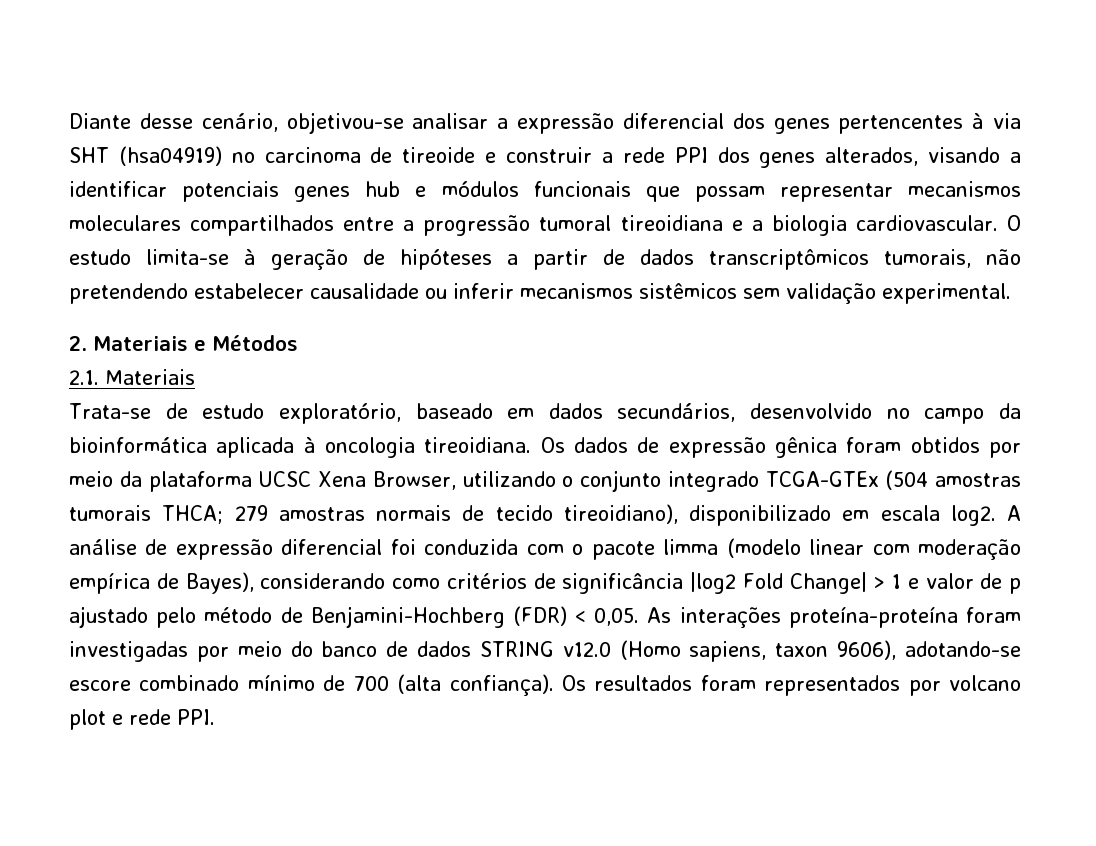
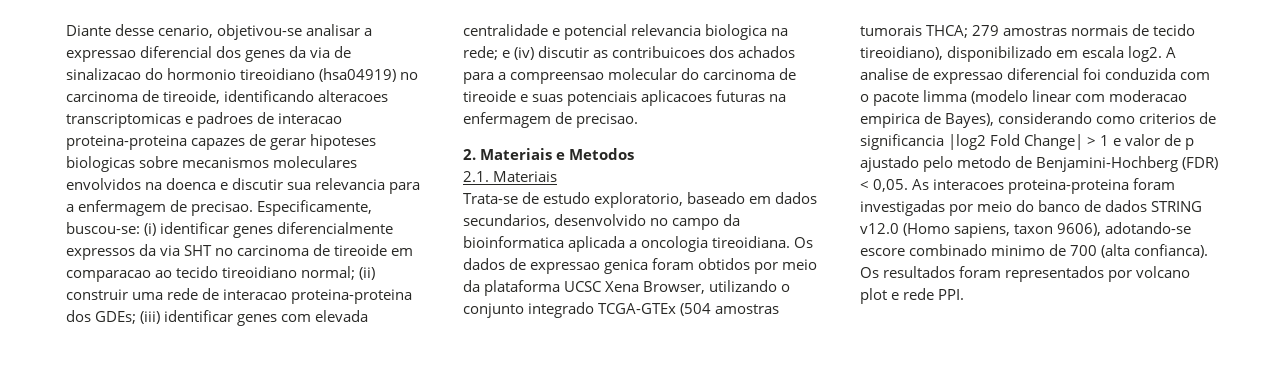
- Diante desse cenário, objetivou-se analisar a expressão diferencial dos genes pertencentes à via SHT (hsa04919) no carcinoma de tireoide e construir a rede PPI dos genes alterados, visando a identificar potenciais genes hub e módulos funcionais que possam representar mecanismos moleculares compartilhados entre a progressão tumoral tireoidiana e a biologia cardiovascular. O estudo limita-se à geração de hipóteses a partir de dados transcriptômicos tumorais, não pretendendo estabelecer causalidade ou inferir mecanismos sistêmicos sem validação experimental.
+ Diante desse cenario, objetivou-se analisar a expressao diferencial dos genes da via de sinalizacao do hormonio tireoidiano (hsa04919) no carcinoma de tireoide, identificando alteracoes transcriptomicas e padroes de interacao proteina-proteina capazes de gerar hipoteses biologicas sobre mecanismos moleculares envolvidos na doenca e discutir sua relevancia para a enfermagem de precisao. Especificamente, buscou-se: (i) identificar genes diferencialmente expressos da via SHT no carcinoma de tireoide em comparacao ao tecido tireoidiano normal; (ii) construir uma rede de interacao proteina-proteina dos GDEs; (iii) identificar genes com elevada centralidade e potencial relevancia biologica na rede; e (iv) discutir as contribuicoes dos achados para a compreensao molecular do carcinoma de tireoide e suas potenciais aplicacoes futuras na enfermagem de precisao.
- 2. Materiais e Métodos
+ 2. Materiais e Metodos
- Trata-se de estudo exploratório, baseado em dados secundários, desenvolvido no campo da bioinformática aplicada à oncologia tireoidiana.
+ Trata-se de estudo exploratorio, baseado em dados secundarios, desenvolvido no campo da bioinformatica aplicada a oncologia tireoidiana.
- Os dados de expressão gênica foram obtidos por meio da plataforma UCSC Xena Browser, utilizando o conjunto integrado TCGA-GTEx (504 amostras tumorais THCA; 279 amostras normais de tecido tireoidiano), disponibilizado em escala log2.
+ Os dados de expressao genica foram obtidos por meio da plataforma UCSC Xena Browser, utilizando o conjunto integrado TCGA-GTEx (504 amostras tumorais THCA; 279 amostras normais de tecido tireoidiano), disponibilizado em escala log2.
- A análise de expressão diferencial foi conduzida com o pacote limma (modelo linear com moderação empírica de Bayes), considerando como critérios de significância |log2 Fold Change| > 1 e valor de p ajustado pelo método de Benjamini-Hochberg (FDR) < 0,05.
+ A analise de expressao diferencial foi conduzida com o pacote limma (modelo linear com moderacao empirica de Bayes), considerando como criterios de significancia |log2 Fold Change| > 1 e valor de p ajustado pelo metodo de Benjamini-Hochberg (FDR) < 0,05.
- As interações proteína-proteína foram investigadas por meio do banco de dados STRING v12.0 (Homo sapiens, taxon 9606), adotando-se escore combinado mínimo de 700 (alta confiança).
+ As interacoes proteina-proteina foram investigadas por meio do banco de dados STRING v12.0 (Homo sapiens, taxon 9606), adotando-se escore combinado minimo de 700 (alta confianca).

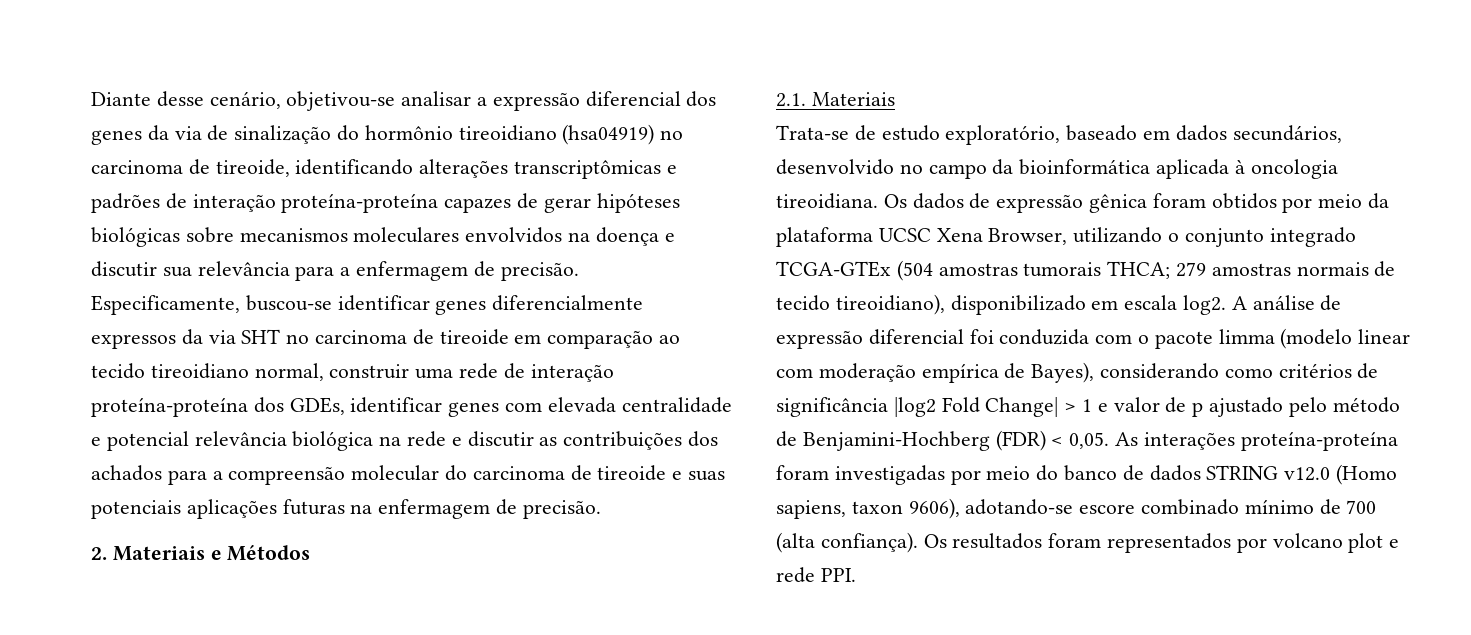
- Diante desse cenario, objetivou-se analisar a expressao diferencial dos genes da via de sinalizacao do hormonio tireoidiano (hsa04919) no carcinoma de tireoide, identificando alteracoes transcriptomicas e padroes de interacao proteina-proteina capazes de gerar hipoteses biologicas sobre mecanismos moleculares envolvidos na doenca e discutir sua relevancia para a enfermagem de precisao. Especificamente, buscou-se: (i) identificar genes diferencialmente expressos da via SHT no carcinoma de tireoide em comparacao ao tecido tireoidiano normal; (ii) construir uma rede de interacao proteina-proteina dos GDEs; (iii) identificar genes com elevada centralidade e potencial relevancia biologica na rede; e (iv) discutir as contribuicoes dos achados para a compreensao molecular do carcinoma de tireoide e suas potenciais aplicacoes futuras na enfermagem de precisao.
+ Diante desse cenário, objetivou-se analisar a expressão diferencial dos genes da via de sinalização do hormônio tireoidiano (hsa04919) no carcinoma de tireoide, identificando alterações transcriptômicas e padrões de interação proteína-proteína capazes de gerar hipóteses biológicas sobre mecanismos moleculares envolvidos na doença e discutir sua relevância para a enfermagem de precisão. Especificamente, buscou-se identificar genes diferencialmente expressos da via SHT no carcinoma de tireoide em comparação ao tecido tireoidiano normal, construir uma rede de interação proteína-proteína dos GDEs, identificar genes com elevada centralidade e potencial relevância biológica na rede e discutir as contribuições dos achados para a compreensão molecular do carcinoma de tireoide e suas potenciais aplicações futuras na enfermagem de precisão.
- 2. Materiais e Metodos
+ 2. Materiais e Métodos
- Trata-se de estudo exploratorio, baseado em dados secundarios, desenvolvido no campo da bioinformatica aplicada a oncologia tireoidiana.
+ Trata-se de estudo exploratório, baseado em dados secundários, desenvolvido no campo da bioinformática aplicada à oncologia tireoidiana.
- Os dados de expressao genica foram obtidos por meio da plataforma UCSC Xena Browser, utilizando o conjunto integrado TCGA-GTEx (504 amostras tumorais THCA; 279 amostras normais de tecido tireoidiano), disponibilizado em escala log2.
+ Os dados de expressão gênica foram obtidos por meio da plataforma UCSC Xena Browser, utilizando o conjunto integrado TCGA-GTEx (504 amostras tumorais THCA; 279 amostras normais de tecido tireoidiano), disponibilizado em escala log2.
- A analise de expressao diferencial foi conduzida com o pacote limma (modelo linear com moderacao empirica de Bayes), considerando como criterios de significancia |log2 Fold Change| > 1 e valor de p ajustado pelo metodo de Benjamini-Hochberg (FDR) < 0,05.
+ A análise de expressão diferencial foi conduzida com o pacote limma (modelo linear com moderação empírica de Bayes), considerando como critérios de significância |log2 Fold Change| > 1 e valor de p ajustado pelo método de Benjamini-Hochberg (FDR) < 0,05.
- As interacoes proteina-proteina foram investigadas por meio do banco de dados STRING v12.0 (Homo sapiens, taxon 9606), adotando-se escore combinado minimo de 700 (alta confianca).
+ As interações proteína-proteína foram investigadas por meio do banco de dados STRING v12.0 (Homo sapiens, taxon 9606), adotando-se escore combinado mínimo de 700 (alta confiança).

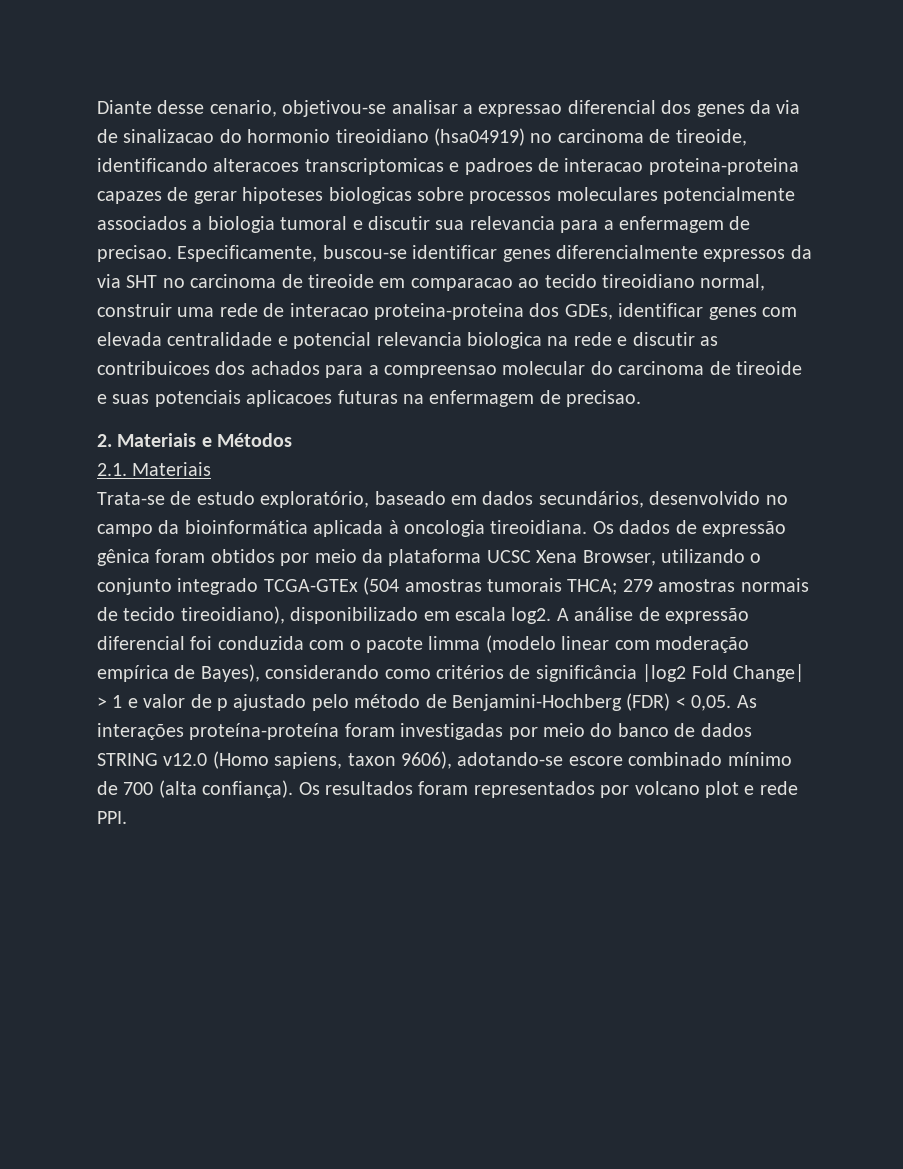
- Diante desse cenário, objetivou-se analisar a expressão diferencial dos genes da via de sinalização do hormônio tireoidiano (hsa04919) no carcinoma de tireoide, identificando alterações transcriptômicas e padrões de interação proteína-proteína capazes de gerar hipóteses biológicas sobre mecanismos moleculares envolvidos na doença e discutir sua relevância para a enfermagem de precisão.
+ Diante desse cenario, objetivou-se analisar a expressao diferencial dos genes da via de sinalizacao do hormonio tireoidiano (hsa04919) no carcinoma de tireoide, identificando alteracoes transcriptomicas e padroes de interacao proteina-proteina capazes de gerar hipoteses biologicas sobre processos moleculares potencialmente associados a biologia tumoral e discutir sua relevancia para a enfermagem de precisao.
- Especificamente, buscou-se identificar genes diferencialmente expressos da via SHT no carcinoma de tireoide em comparação ao tecido tireoidiano normal, construir uma rede de interação proteína-proteína dos GDEs, identificar genes com elevada centralidade e potencial relevância biológica na rede e discutir as contribuições dos achados para a compreensão molecular do carcinoma de tireoide e suas potenciais aplicações futuras na enfermagem de precisão.
+ Especificamente, buscou-se identificar genes diferencialmente expressos da via SHT no carcinoma de tireoide em comparacao ao tecido tireoidiano normal, construir uma rede de interacao proteina-proteina dos GDEs, identificar genes com elevada centralidade e potencial relevancia biologica na rede e discutir as contribuicoes dos achados para a compreensao molecular do carcinoma de tireoide e suas potenciais aplicacoes futuras na enfermagem de precisao.

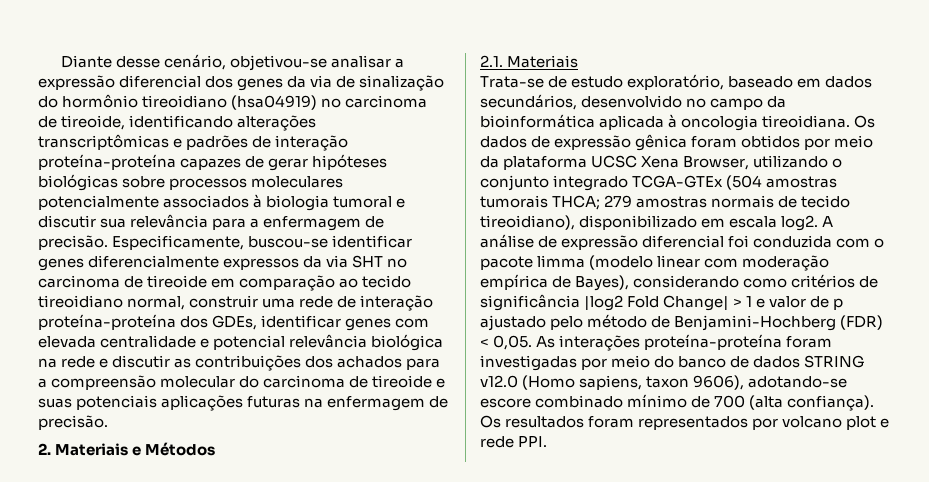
- Diante desse cenario, objetivou-se analisar a expressao diferencial dos genes da via de sinalizacao do hormonio tireoidiano (hsa04919) no carcinoma de tireoide, identificando alteracoes transcriptomicas e padroes de interacao proteina-proteina capazes de gerar hipoteses biologicas sobre processos moleculares potencialmente associados a biologia tumoral e discutir sua relevancia para a enfermagem de precisao.
+ Diante desse cenário, objetivou-se analisar a expressão diferencial dos genes da via de sinalização do hormônio tireoidiano (hsa04919) no carcinoma de tireoide, identificando alterações transcriptômicas e padrões de interação proteína-proteína capazes de gerar hipóteses biológicas sobre processos moleculares potencialmente associados à biologia tumoral e discutir sua relevância para a enfermagem de precisão.
- Especificamente, buscou-se identificar genes diferencialmente expressos da via SHT no carcinoma de tireoide em comparacao ao tecido tireoidiano normal, construir uma rede de interacao proteina-proteina dos GDEs, identificar genes com elevada centralidade e potencial relevancia biologica na rede e discutir as contribuicoes dos achados para a compreensao molecular do carcinoma de tireoide e suas potenciais aplicacoes futuras na enfermagem de precisao.
+ Especificamente, buscou-se identificar genes diferencialmente expressos da via SHT no carcinoma de tireoide em comparação ao tecido tireoidiano normal, construir uma rede de interação proteína-proteína dos GDEs, identificar genes com elevada centralidade e potencial relevância biológica na rede e discutir as contribuições dos achados para a compreensão molecular do carcinoma de tireoide e suas potenciais aplicações futuras na enfermagem de precisão.

